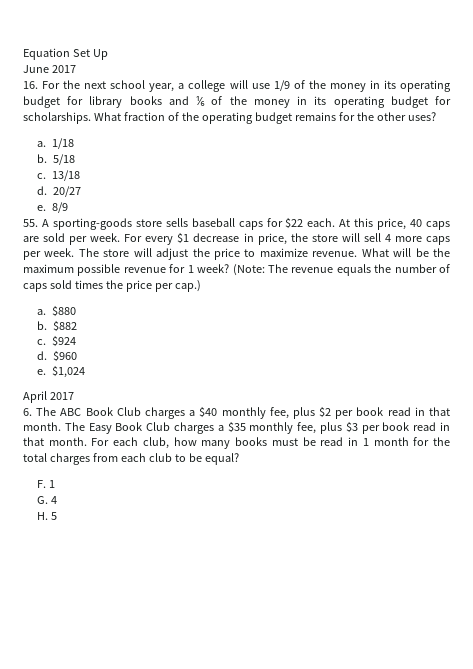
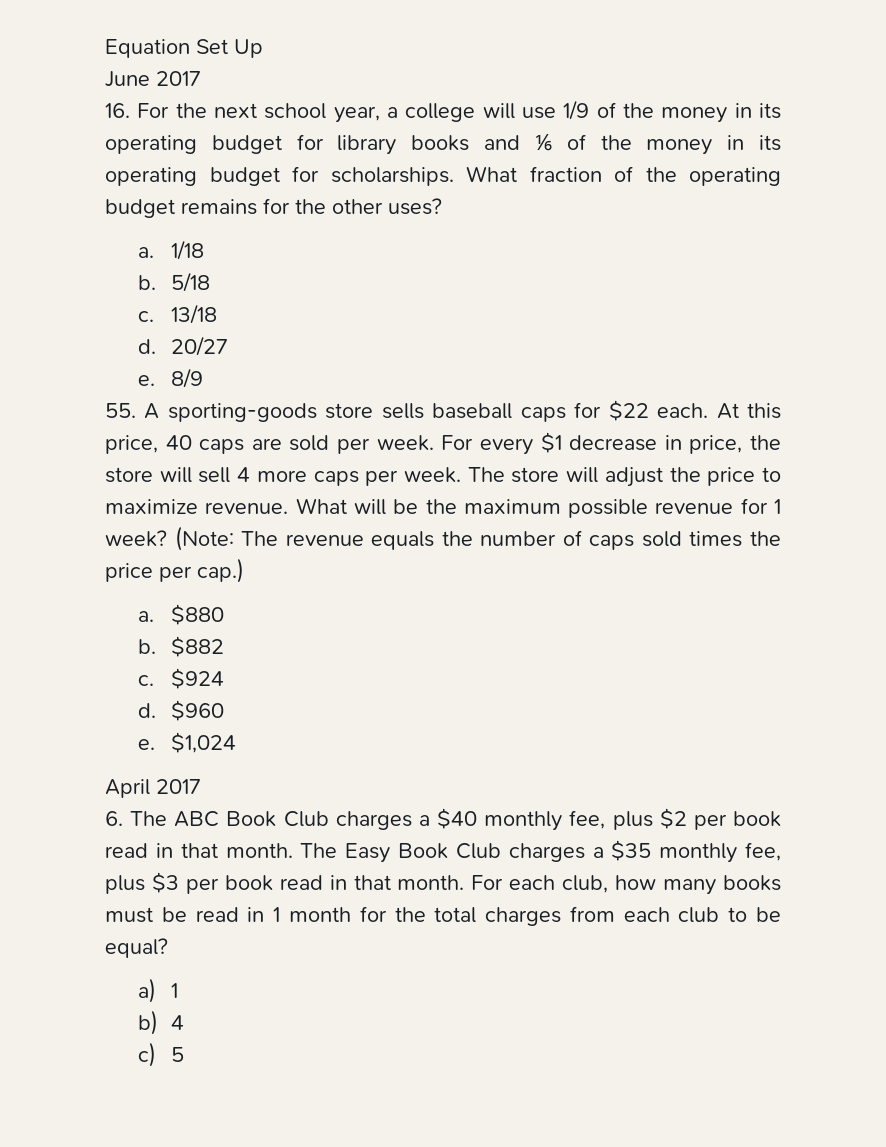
- F. 1
+ a) 1
- G. 4
+ b) 4
- H. 5
+ c) 5

